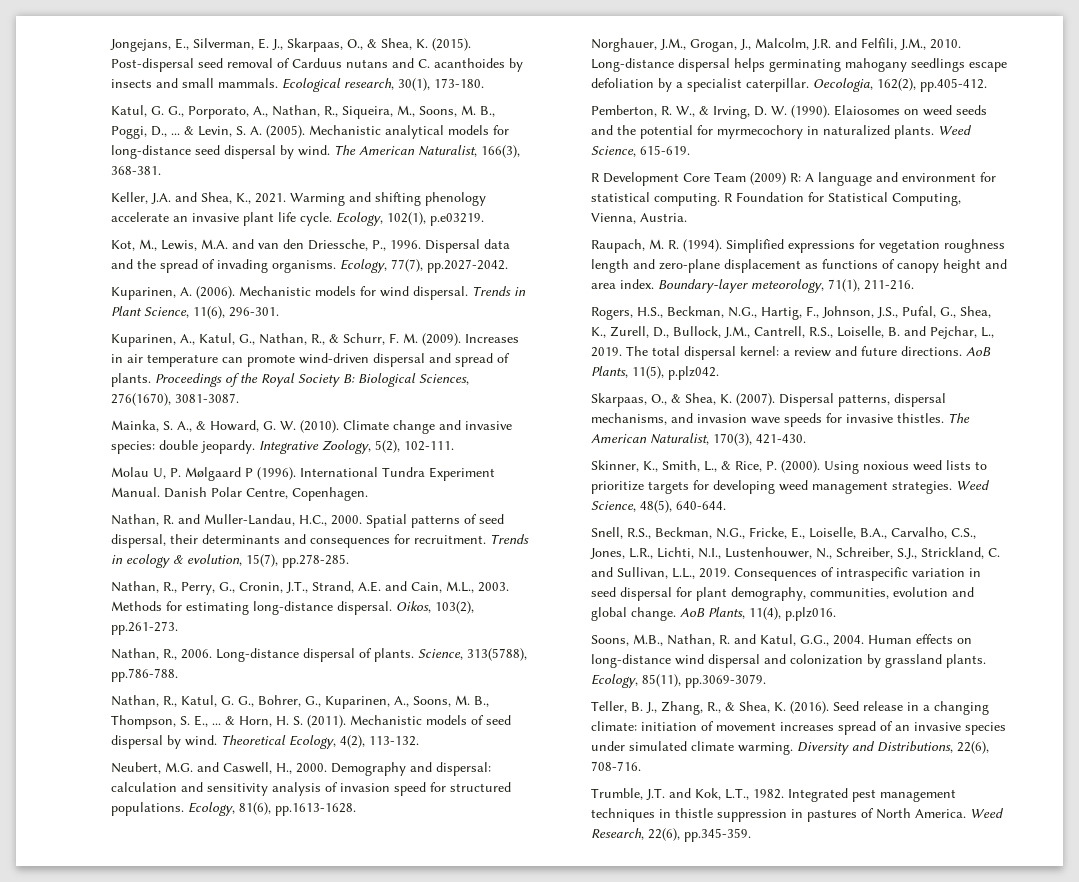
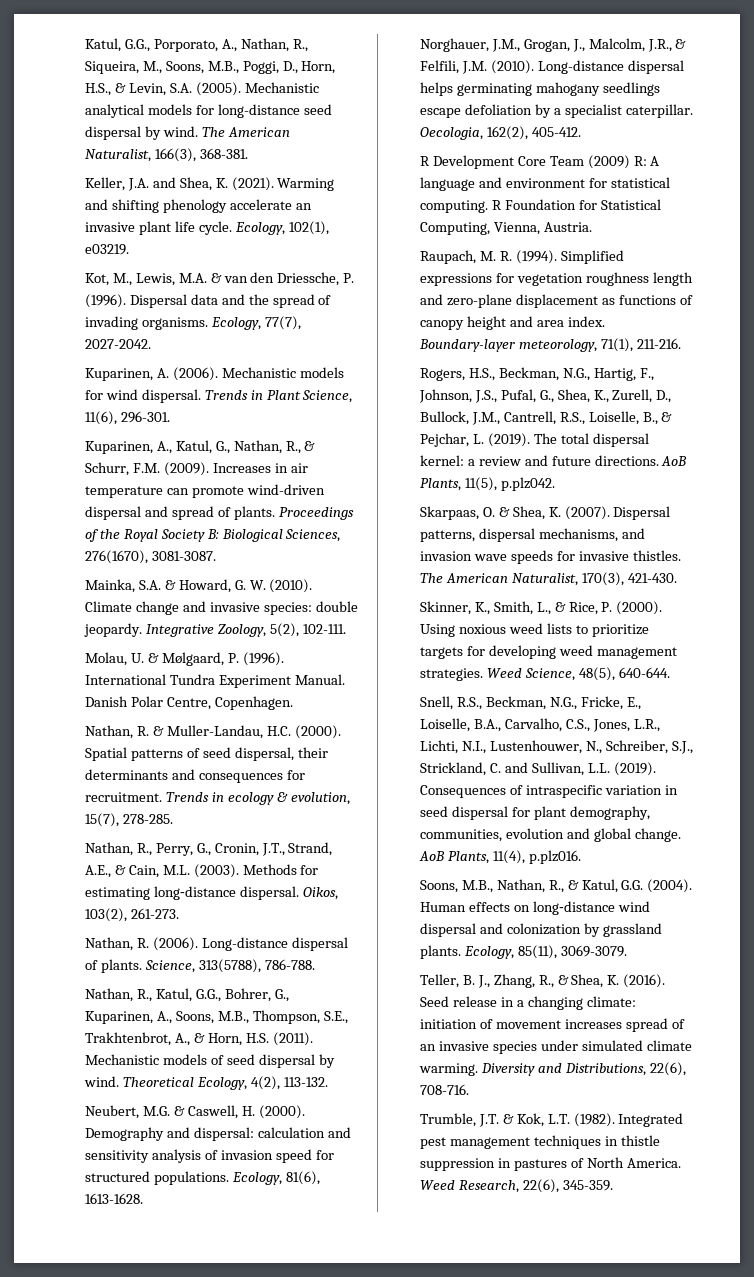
- Jongejans, E., Silverman, E. J., Skarpaas, O., & Shea, K. (2015). Post-dispersal seed removal of Carduus nutans and C. acanthoides by insects and small mammals. Ecological research, 30(1), 173-180.
- Katul, G. G., Porporato, A., Nathan, R., Siqueira, M., Soons, M. B., Poggi, D., ... & Levin, S. A. (2005).
+ Katul, G.G., Porporato, A., Nathan, R., Siqueira, M., Soons, M.B., Poggi, D., Horn, H.S., & Levin, S.A. (2005).
- Keller, J.A. and Shea, K., 2021.
+ Keller, J.A. and Shea, K. (2021).
- Ecology, 102(1), p.e03219.
+ Ecology, 102(1), e03219.
- Kot, M., Lewis, M.A. and van den Driessche, P., 1996.
+ Kot, M., Lewis, M.A. & van den Driessche, P. (1996).
- Ecology, 77(7), pp.2027-2042.
+ Ecology, 77(7), 2027-2042.
- Kuparinen, A., Katul, G., Nathan, R., & Schurr, F. M. (2009).
+ Kuparinen, A., Katul, G., Nathan, R., & Schurr, F.M. (2009).
- Mainka, S. A., & Howard, G. W. (2010).
+ Mainka, S.A. & Howard, G. W. (2010).
- Molau U, P. Mølgaard P (1996).
+ Molau, U. & Mølgaard, P. (1996).
- Nathan, R. and Muller-Landau, H.C., 2000.
+ Nathan, R. & Muller-Landau, H.C. (2000).
- Trends in ecology & evolution, 15(7), pp.278-285.
+ Trends in ecology & evolution, 15(7), 278-285.
- Nathan, R., Perry, G., Cronin, J.T., Strand, A.E. and Cain, M.L., 2003.
+ Nathan, R., Perry, G., Cronin, J.T., Strand, A.E., & Cain, M.L. (2003).
- Oikos, 103(2), pp.261-273.
- Nathan, R., 2006.
+ Oikos, 103(2), 261-273.
+ Nathan, R. (2006).
- Science, 313(5788), pp.786-788.
+ Science, 313(5788), 786-788.
- Nathan, R., Katul, G. G., Bohrer, G., Kuparinen, A., Soons, M. B., Thompson, S. E., ... & Horn, H. S. (2011).
+ Nathan, R., Katul, G.G., Bohrer, G., Kuparinen, A., Soons, M.B., Thompson, S.E., Trakhtenbrot, A., & Horn, H.S. (2011).
- Neubert, M.G. and Caswell, H., 2000.
+ Neubert, M.G. & Caswell, H. (2000).
- Ecology, 81(6), pp.1613-1628.
+ Ecology, 81(6), 1613-1628.
- Norghauer, J.M., Grogan, J., Malcolm, J.R. and Felfili, J.M., 2010.
+ Norghauer, J.M., Grogan, J., Malcolm, J.R., & Felfili, J.M. (2010).
- Oecologia, 162(2), pp.405-412.
- Pemberton, R. W., & Irving, D. W. (1990). Elaiosomes on weed seeds and the potential for myrmecochory in naturalized plants. Weed Science, 615-619.
+ Oecologia, 162(2), 405-412.
- Rogers, H.S., Beckman, N.G., Hartig, F., Johnson, J.S., Pufal, G., Shea, K., Zurell, D., Bullock, J.M., Cantrell, R.S., Loiselle, B. and Pejchar, L., 2019.
+ Rogers, H.S., Beckman, N.G., Hartig, F., Johnson, J.S., Pufal, G., Shea, K., Zurell, D., Bullock, J.M., Cantrell, R.S., Loiselle, B., & Pejchar, L. (2019).
- Skarpaas, O., & Shea, K. (2007).
+ Skarpaas, O. & Shea, K. (2007).
- Snell, R.S., Beckman, N.G., Fricke, E., Loiselle, B.A., Carvalho, C.S., Jones, L.R., Lichti, N.I., Lustenhouwer, N., Schreiber, S.J., Strickland, C. and Sullivan, L.L., 2019.
+ Snell, R.S., Beckman, N.G., Fricke, E., Loiselle, B.A., Carvalho, C.S., Jones, L.R., Lichti, N.I., Lustenhouwer, N., Schreiber, S.J., Strickland, C. and Sullivan, L.L. (2019).
- Soons, M.B., Nathan, R. and Katul, G.G., 2004.
+ Soons, M.B., Nathan, R., & Katul, G.G. (2004).
- Ecology, 85(11), pp.3069-3079.
+ Ecology, 85(11), 3069-3079.
- Trumble, J.T. and Kok, L.T., 1982.
+ Trumble, J.T. & Kok, L.T. (1982).
- Weed Research, 22(6), pp.345-359.
+ Weed Research, 22(6), 345-359.

